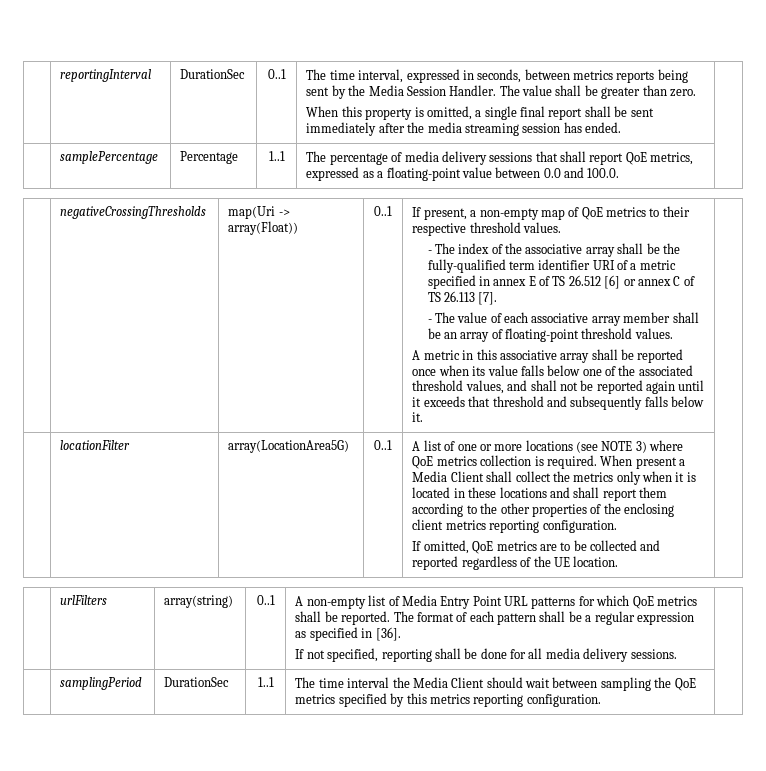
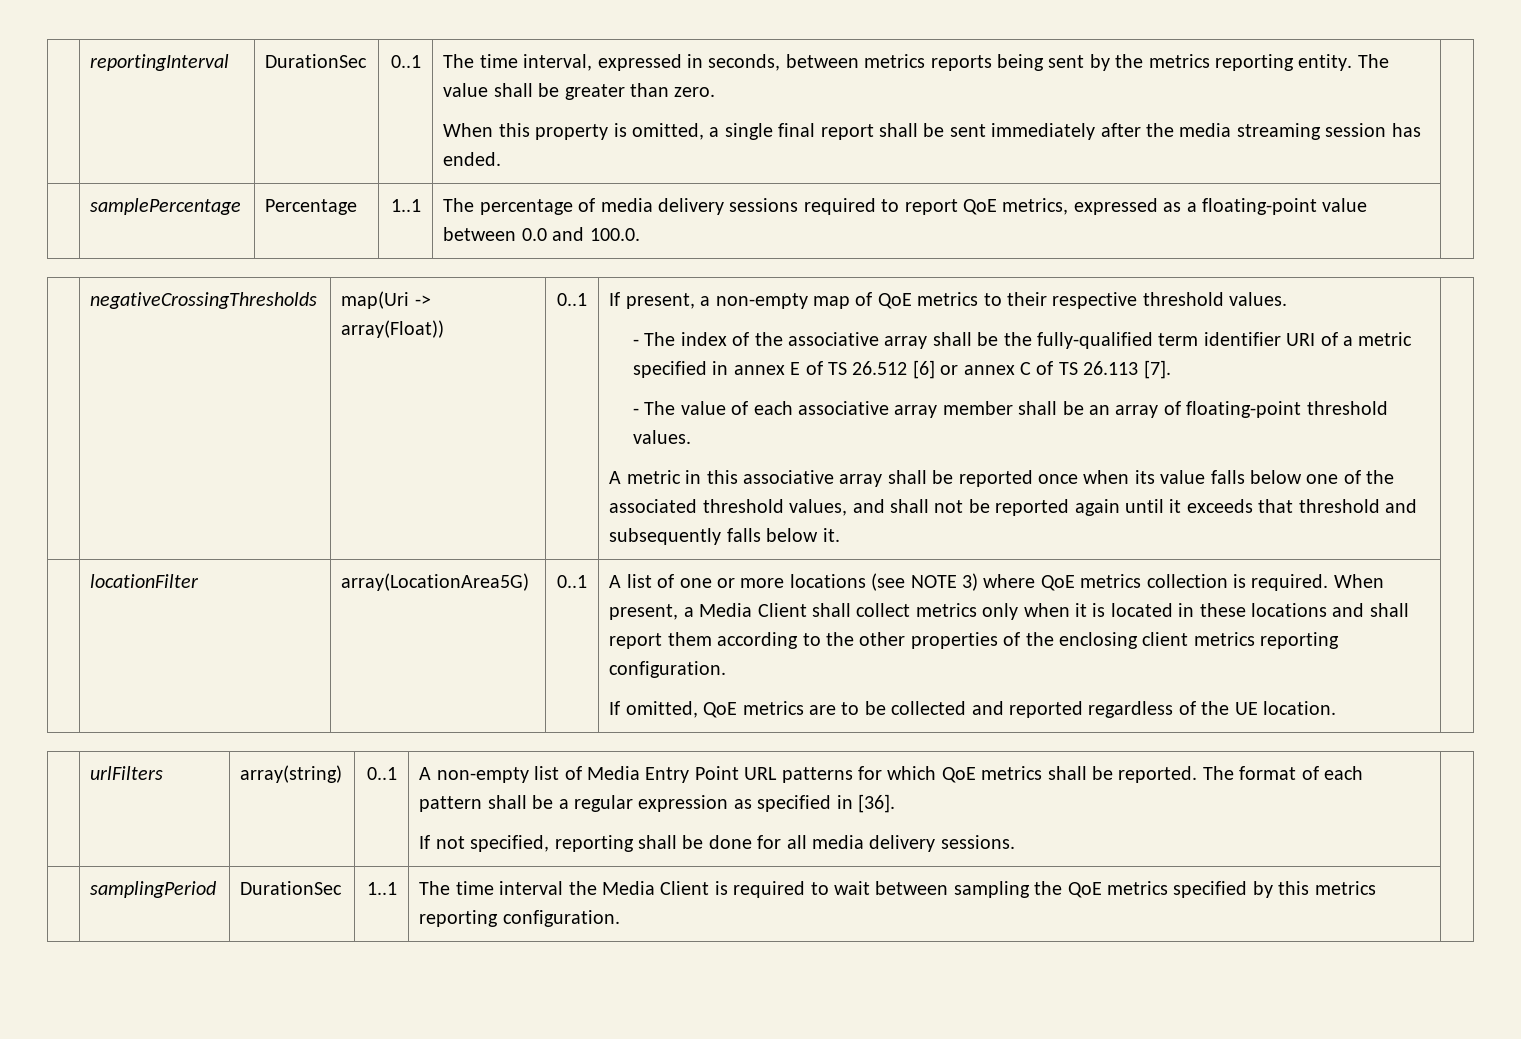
- The time interval, expressed in seconds, between metrics reports being sent by the Media Session Handler.
+ The time interval, expressed in seconds, between metrics reports being sent by the metrics reporting entity.
- | samplePercentage | Percentage | 1..1 | The percentage of media delivery sessions that shall report QoE metrics, expressed as a floating-point value between 0.0 and 100.0. |
+ | samplePercentage | Percentage | 1..1 | The percentage of media delivery sessions required to report QoE metrics, expressed as a floating-point value between 0.0 and 100.0. |
- When present a Media Client shall collect the metrics only when it is located in these locations and shall report them according to the other properties of the enclosing client metrics reporting configuration.
+ When present, a Media Client shall collect metrics only when it is located in these locations and shall report them according to the other properties of the enclosing client metrics reporting configuration.
- | samplingPeriod | DurationSec | 1..1 | The time interval the Media Client should wait between sampling the QoE metrics specified by this metrics reporting configuration. |
+ | samplingPeriod | DurationSec | 1..1 | The time interval the Media Client is required to wait between sampling the QoE metrics specified by this metrics reporting configuration. |

